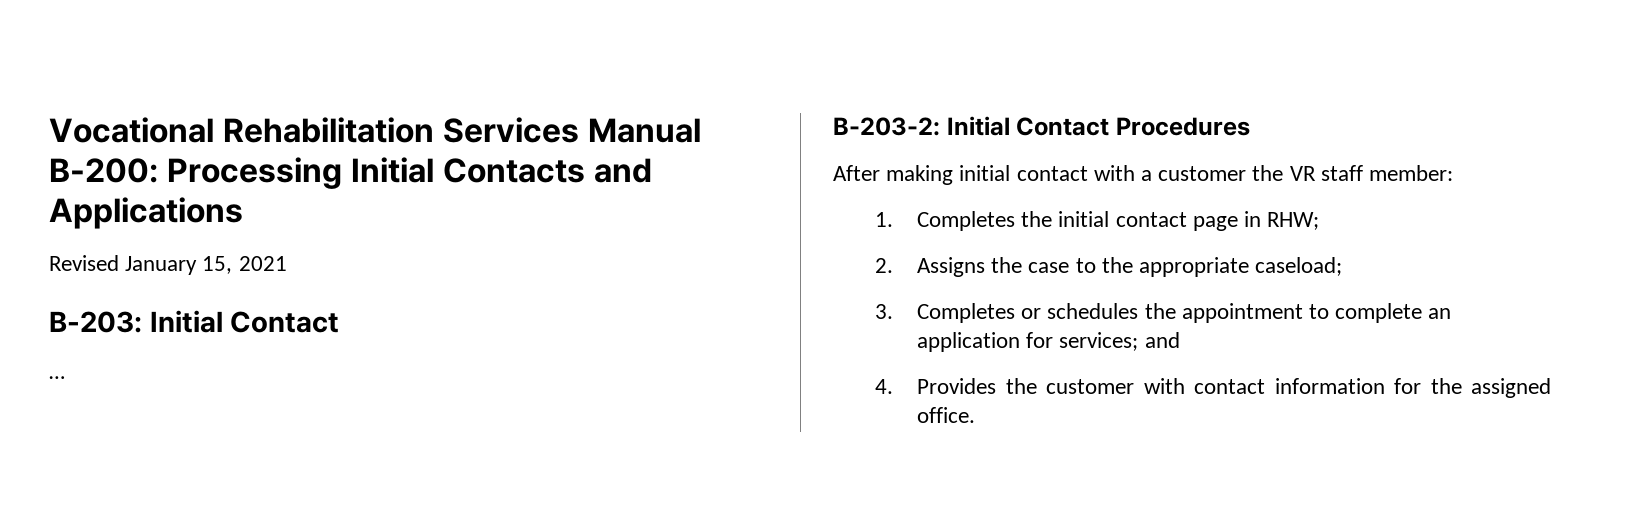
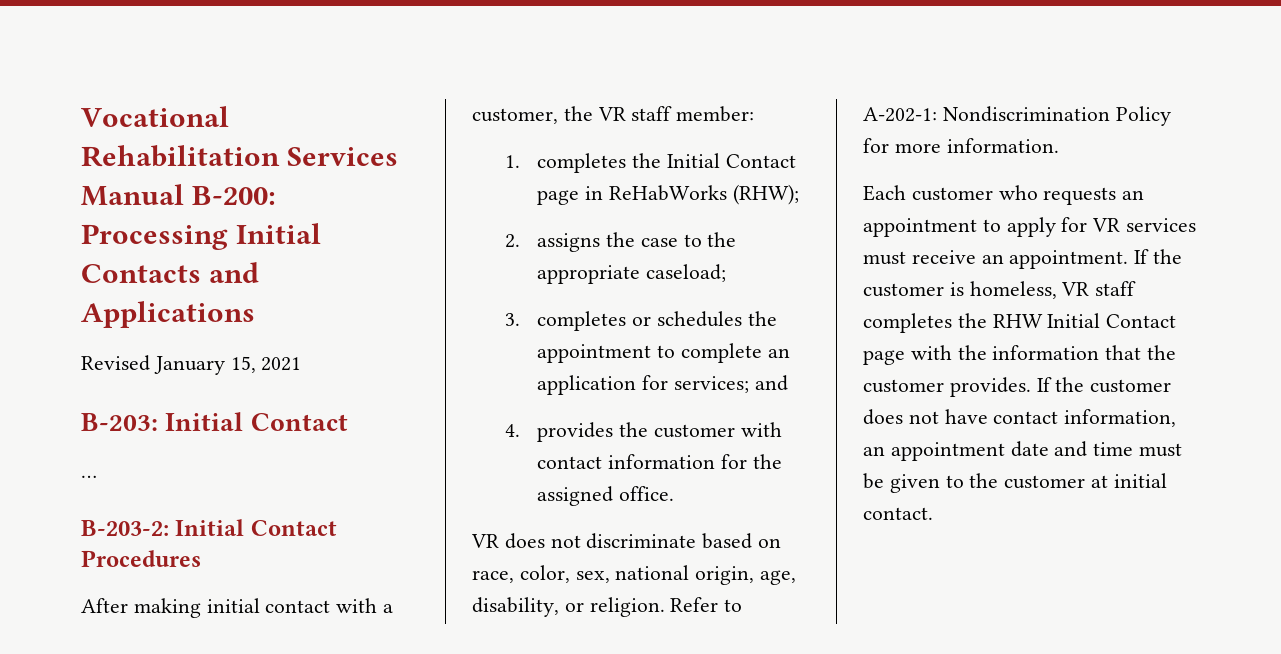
- After making initial contact with a customer the VR staff member:
+ After making initial contact with a customer, the VR staff member:
- 1. Completes the initial contact page in RHW;
+ 1. completes the Initial Contact page in ReHabWorks (RHW);
- 2. Assigns the case to the appropriate caseload;
+ 2. assigns the case to the appropriate caseload;
- 3. Completes or schedules the appointment to complete an application for services; and
+ 3. completes or schedules the appointment to complete an application for services; and
- 4. Provides the customer with contact information for the assigned office.
+ 4. provides the customer with contact information for the assigned office.
+ VR does not discriminate based on race, color, sex, national origin, age, disability, or religion. Refer to A-202-1: Nondiscrimination Policy for more information.
+ Each customer who requests an appointment to apply for VR services must receive an appointment. If the customer is homeless, VR staff completes the RHW Initial Contact page with the information that the customer provides. If the customer does not have contact information, an appointment date and time must be given to the customer at initial contact.

